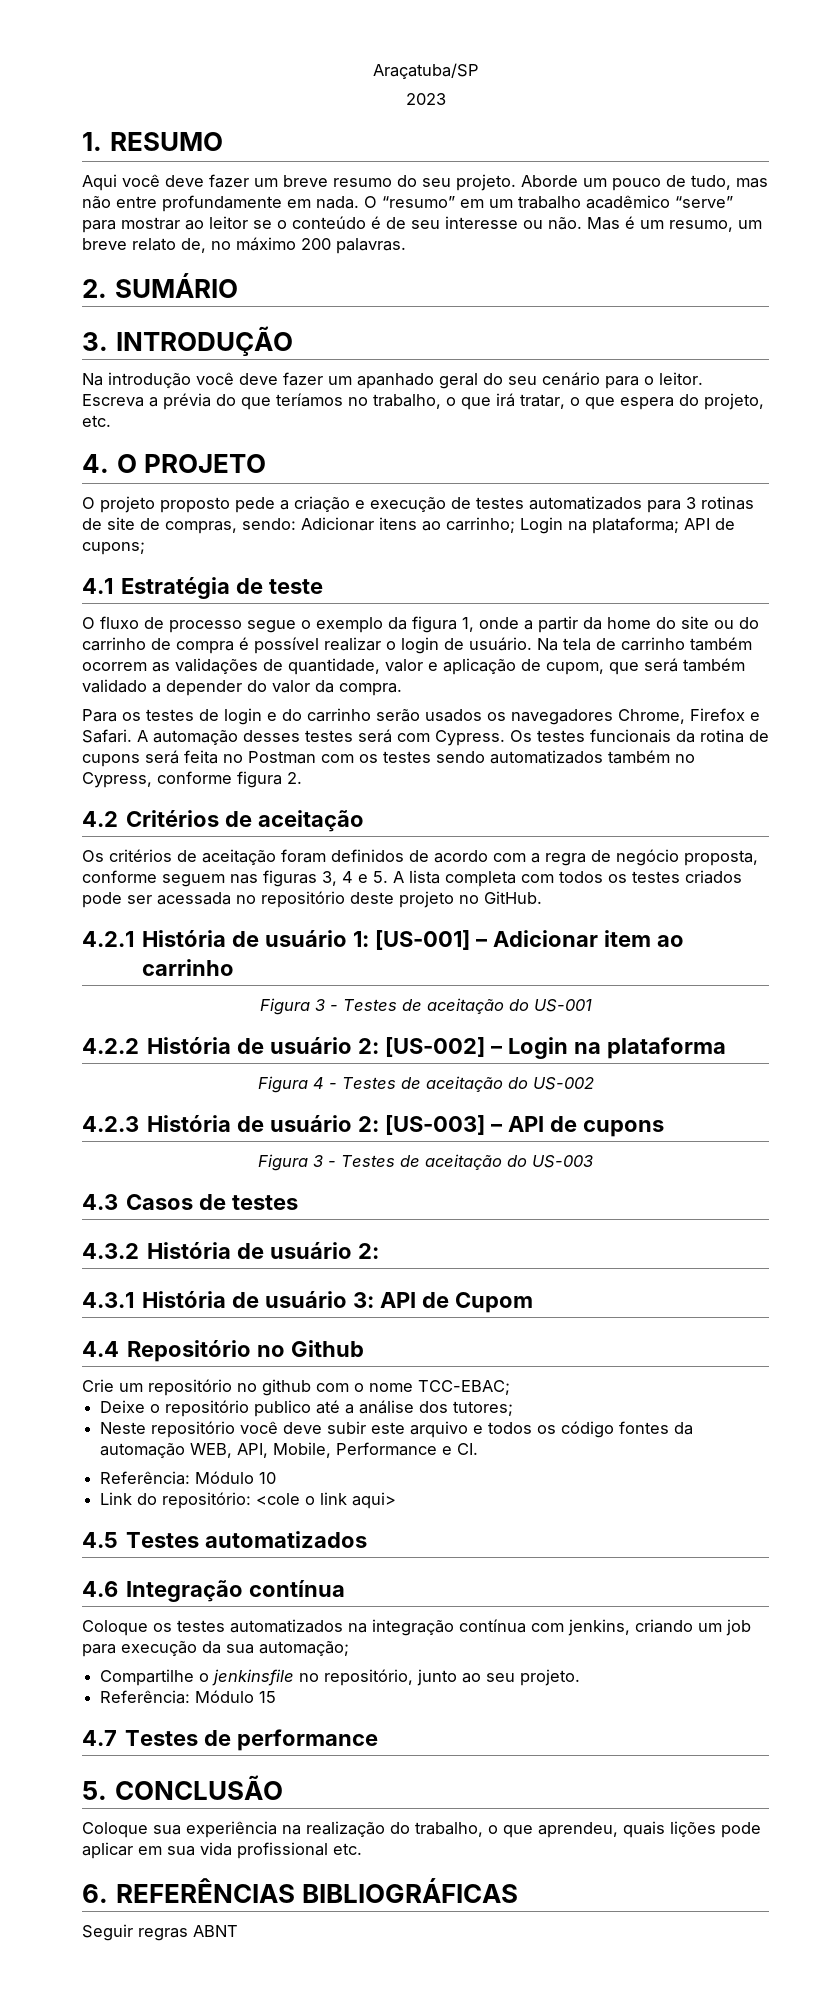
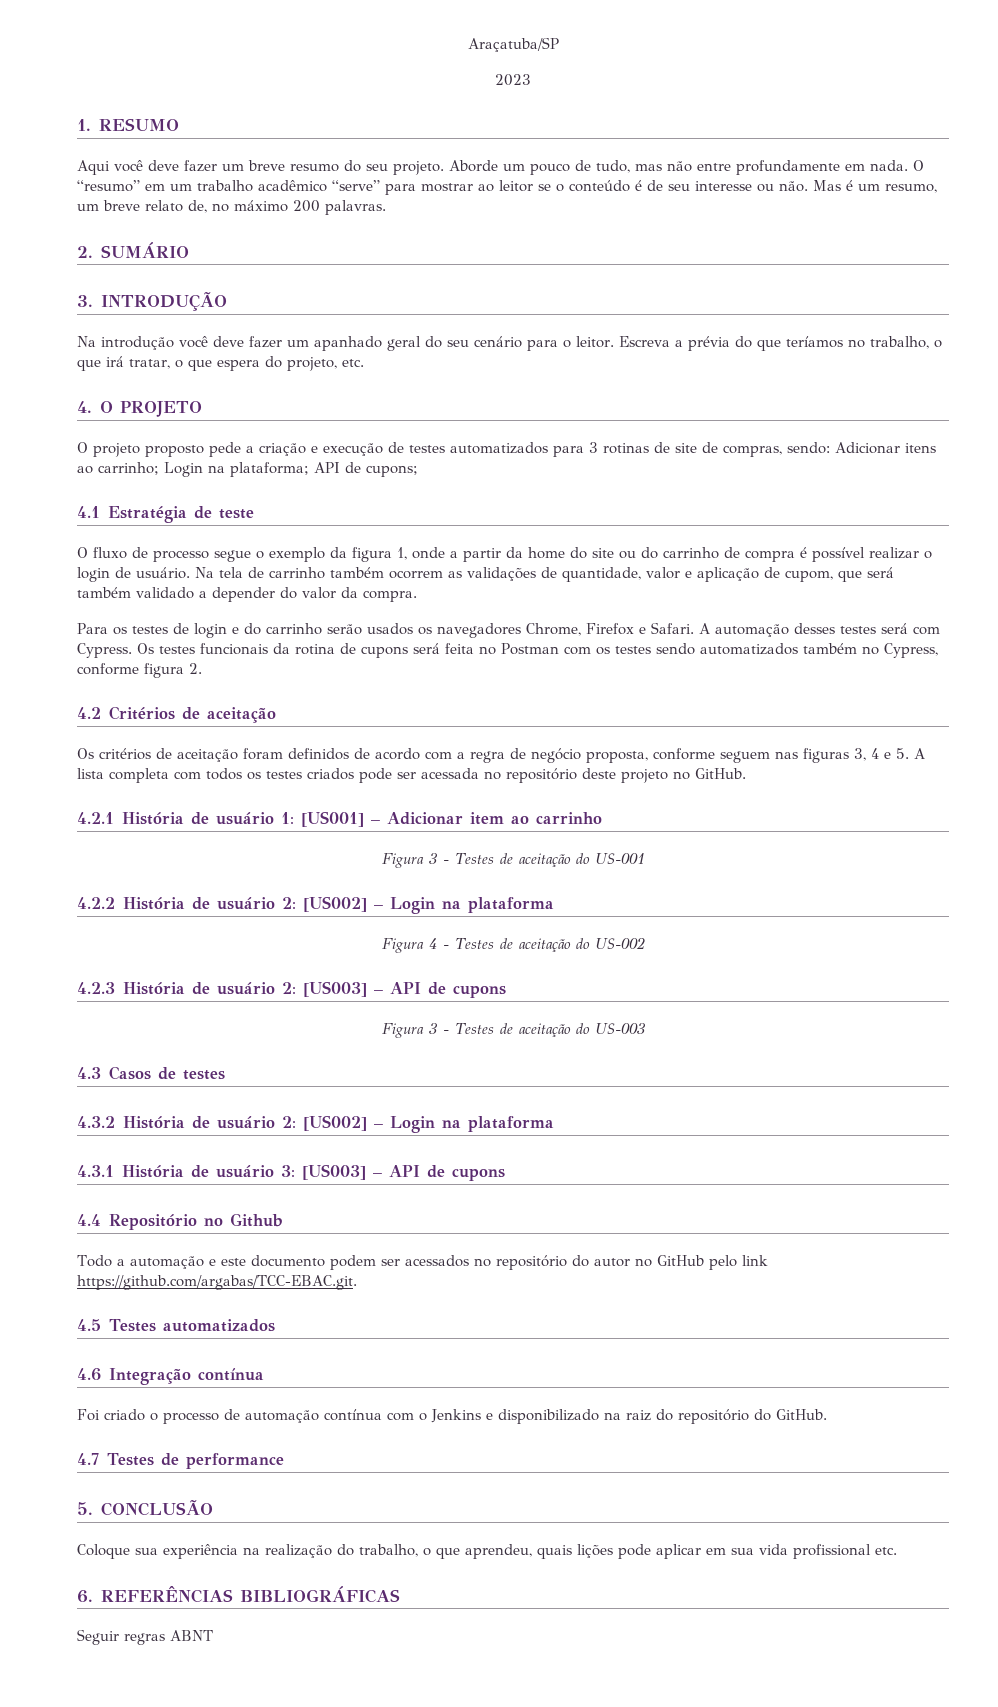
- 4.2.1 História de usuário 1: [US-001] – Adicionar item ao carrinho
+ 4.2.1 História de usuário 1: [US001] – Adicionar item ao carrinho
- 4.2.2 História de usuário 2: [US-002] – Login na plataforma
+ 4.2.2 História de usuário 2: [US002] – Login na plataforma
- 4.2.3 História de usuário 2: [US-003] – API de cupons
+ 4.2.3 História de usuário 2: [US003] – API de cupons
- 4.3.2 História de usuário 2:
+ 4.3.2 História de usuário 2: [US002] – Login na plataforma
- 4.3.1 História de usuário 3: API de Cupom
+ 4.3.1 História de usuário 3: [US003] – API de cupons
- Crie um repositório no github com o nome TCC-EBAC;
- Deixe o repositório publico até a análise dos tutores;
- Neste repositório você deve subir este arquivo e todos os código fontes da automação WEB, API, Mobile, Performance e CI.
- Referência: Módulo 10
- Link do repositório: <cole o link aqui>
+ Todo a automação e este documento podem ser acessados no repositório do autor no GitHub pelo link https://github.com/argabas/TCC-EBAC.git.
- Coloque os testes automatizados na integração contínua com jenkins, criando um job para execução da sua automação;
- Compartilhe o jenkinsfile no repositório, junto ao seu projeto.
- Referência: Módulo 15
+ Foi criado o processo de automação contínua com o Jenkins e disponibilizado na raiz do repositório do GitHub.

